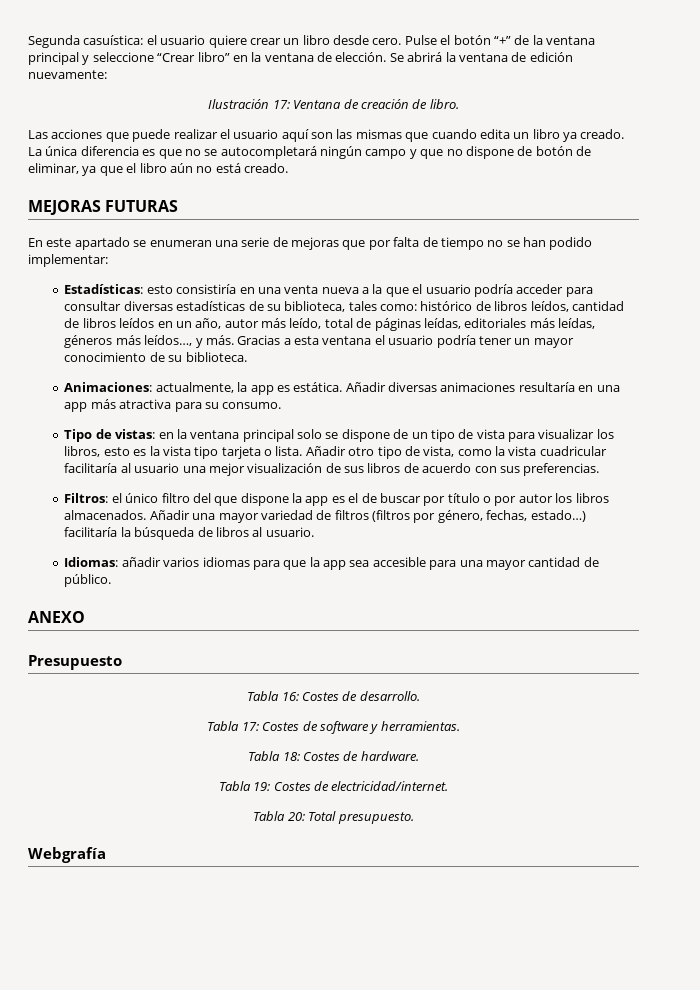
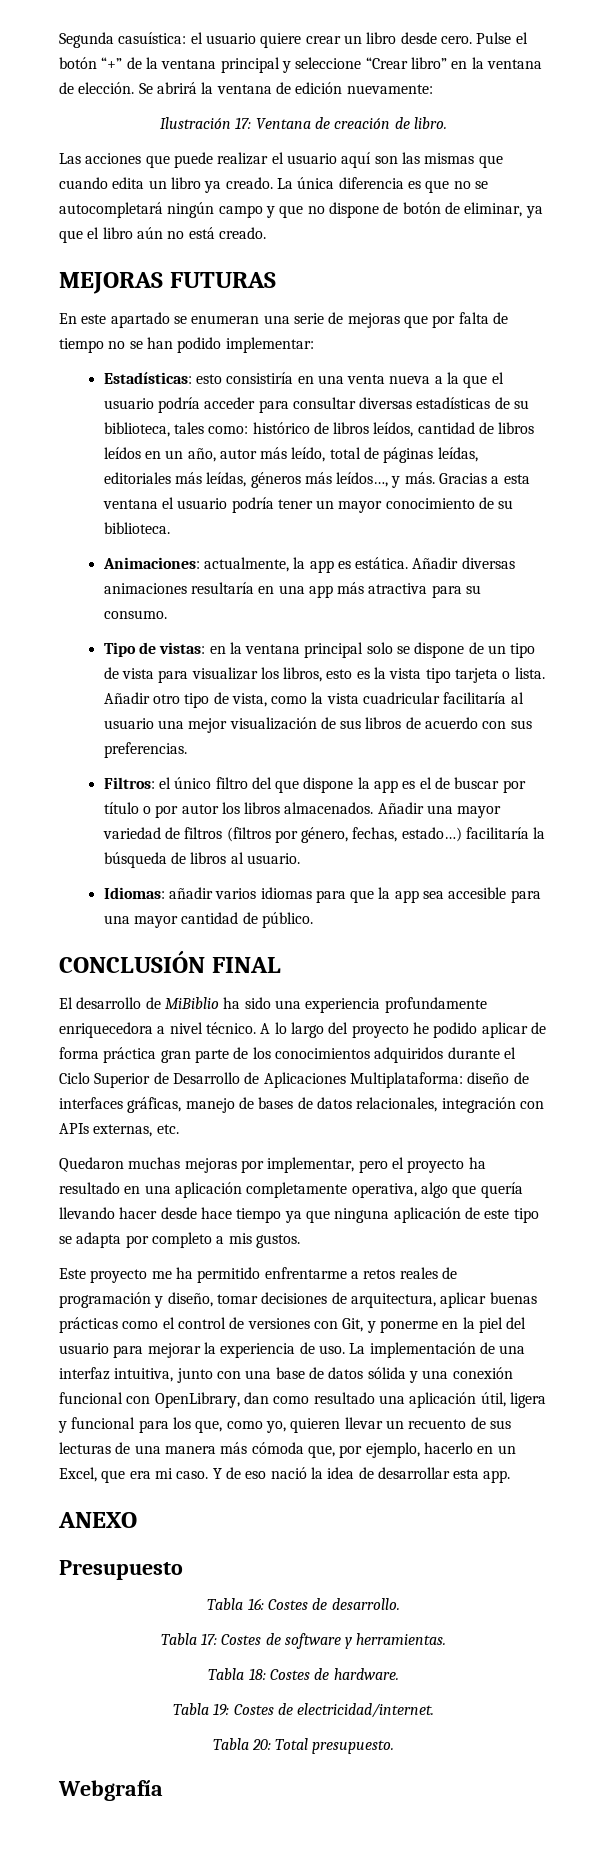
+ CONCLUSIÓN FINAL
+ El desarrollo de MiBiblio ha sido una experiencia profundamente enriquecedora a nivel técnico. A lo largo del proyecto he podido aplicar de forma práctica gran parte de los conocimientos adquiridos durante el Ciclo Superior de Desarrollo de Aplicaciones Multiplataforma: diseño de interfaces gráficas, manejo de bases de datos relacionales, integración con APIs externas, etc.
+ Quedaron muchas mejoras por implementar, pero el proyecto ha resultado en una aplicación completamente operativa, algo que quería llevando hacer desde hace tiempo ya que ninguna aplicación de este tipo se adapta por completo a mis gustos.
+ Este proyecto me ha permitido enfrentarme a retos reales de programación y diseño, tomar decisiones de arquitectura, aplicar buenas prácticas como el control de versiones con Git, y ponerme en la piel del usuario para mejorar la experiencia de uso. La implementación de una interfaz intuitiva, junto con una base de datos sólida y una conexión funcional con OpenLibrary, dan como resultado una aplicación útil, ligera y funcional para los que, como yo, quieren llevar un recuento de sus lecturas de una manera más cómoda que, por ejemplo, hacerlo en un Excel, que era mi caso. Y de eso nació la idea de desarrollar esta app.

